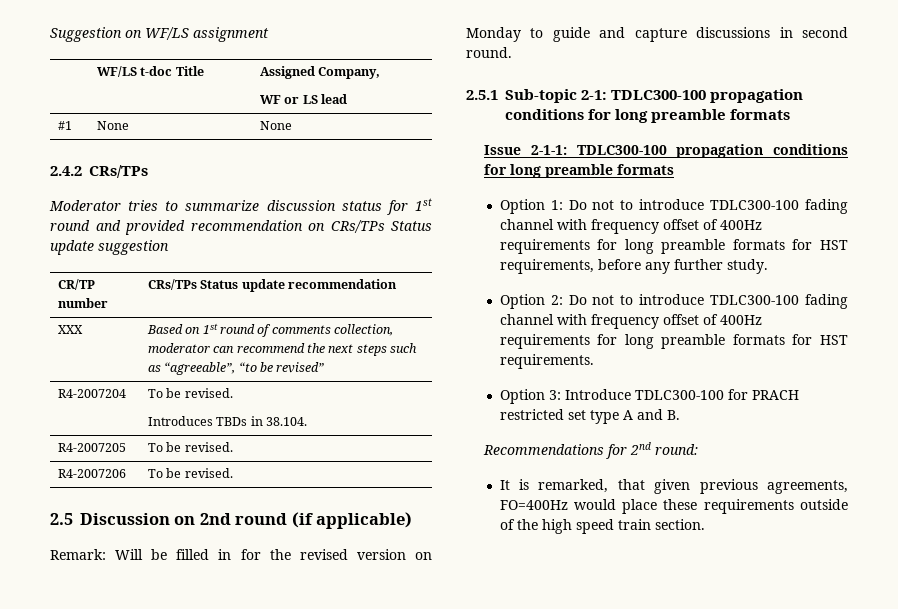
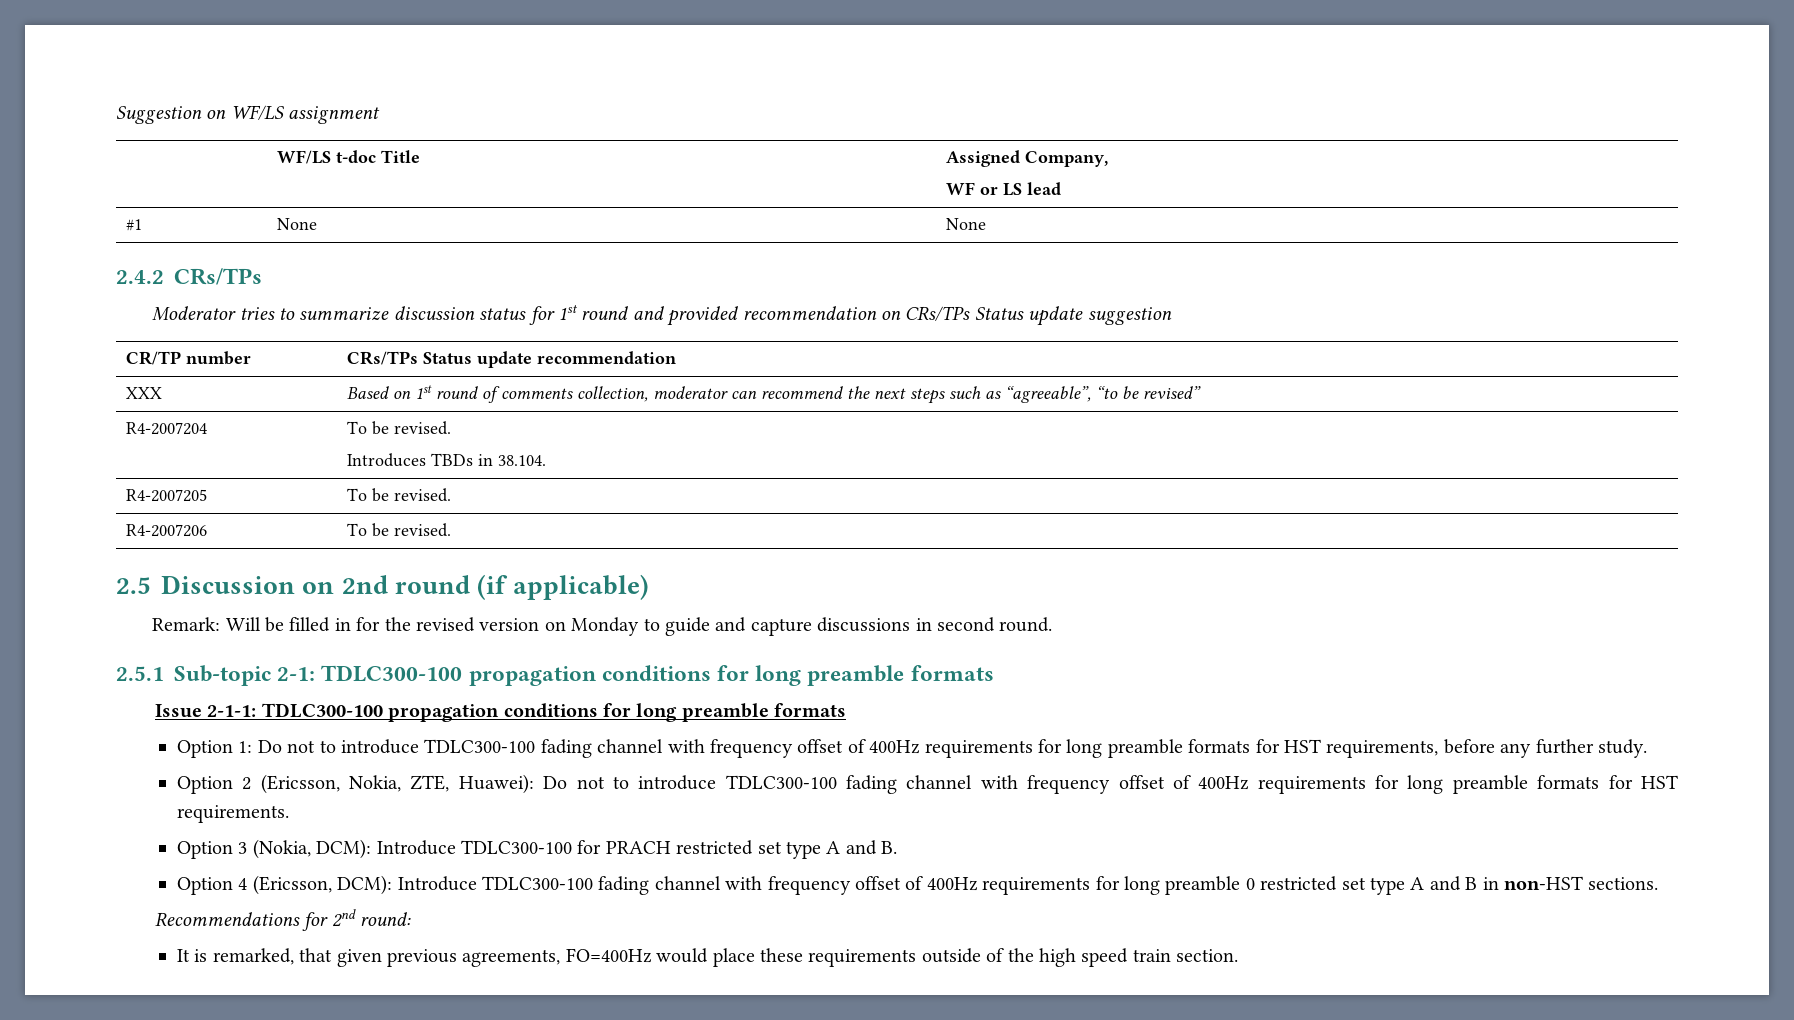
- Option 2: Do not to introduce TDLC300-100 fading channel with frequency offset of 400Hz requirements for long preamble formats for HST requirements.
+ Option 2 (Ericsson, Nokia, ZTE, Huawei): Do not to introduce TDLC300-100 fading channel with frequency offset of 400Hz requirements for long preamble formats for HST requirements.
- Option 3: Introduce TDLC300-100 for PRACH restricted set type A and B.
+ Option 3 (Nokia, DCM): Introduce TDLC300-100 for PRACH restricted set type A and B.
+ Option 4 (Ericsson, DCM): Introduce TDLC300-100 fading channel with frequency offset of 400Hz requirements for long preamble 0 restricted set type A and B in non-HST sections.

